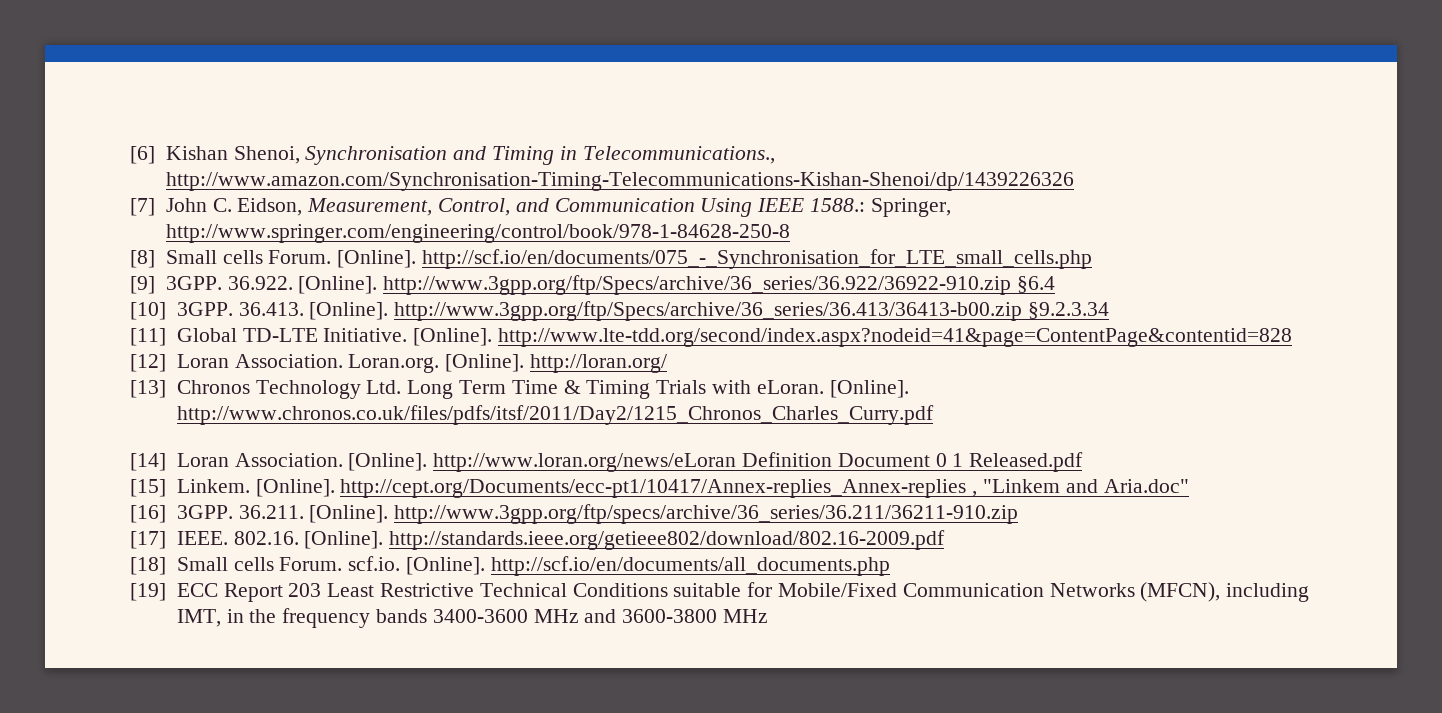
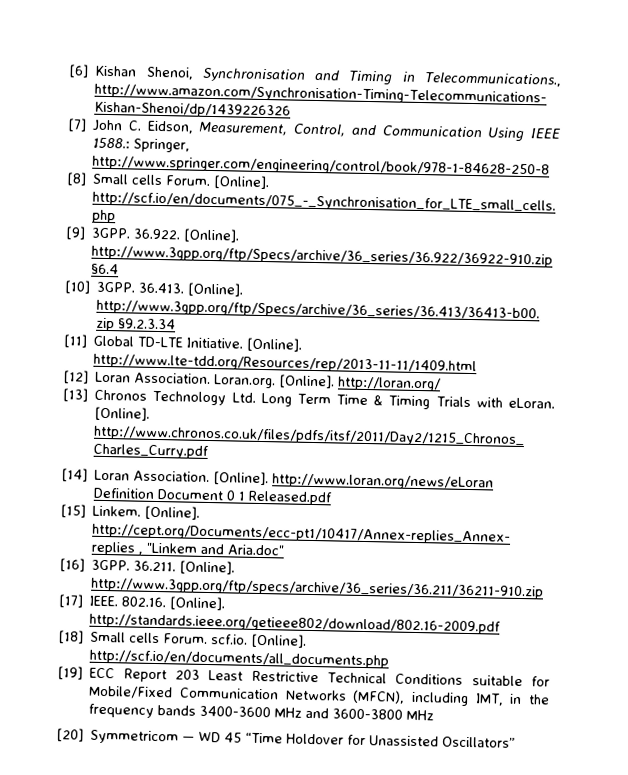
- [Online]. http://www.lte-tdd.org/second/index.aspx?nodeid=41&page=ContentPage&contentid=828
+ [Online]. http://www.lte-tdd.org/Resources/rep/2013-11-11/1409.html
+ [20] Symmetricom — WD 45 “Time Holdover for Unassisted Oscillators”

